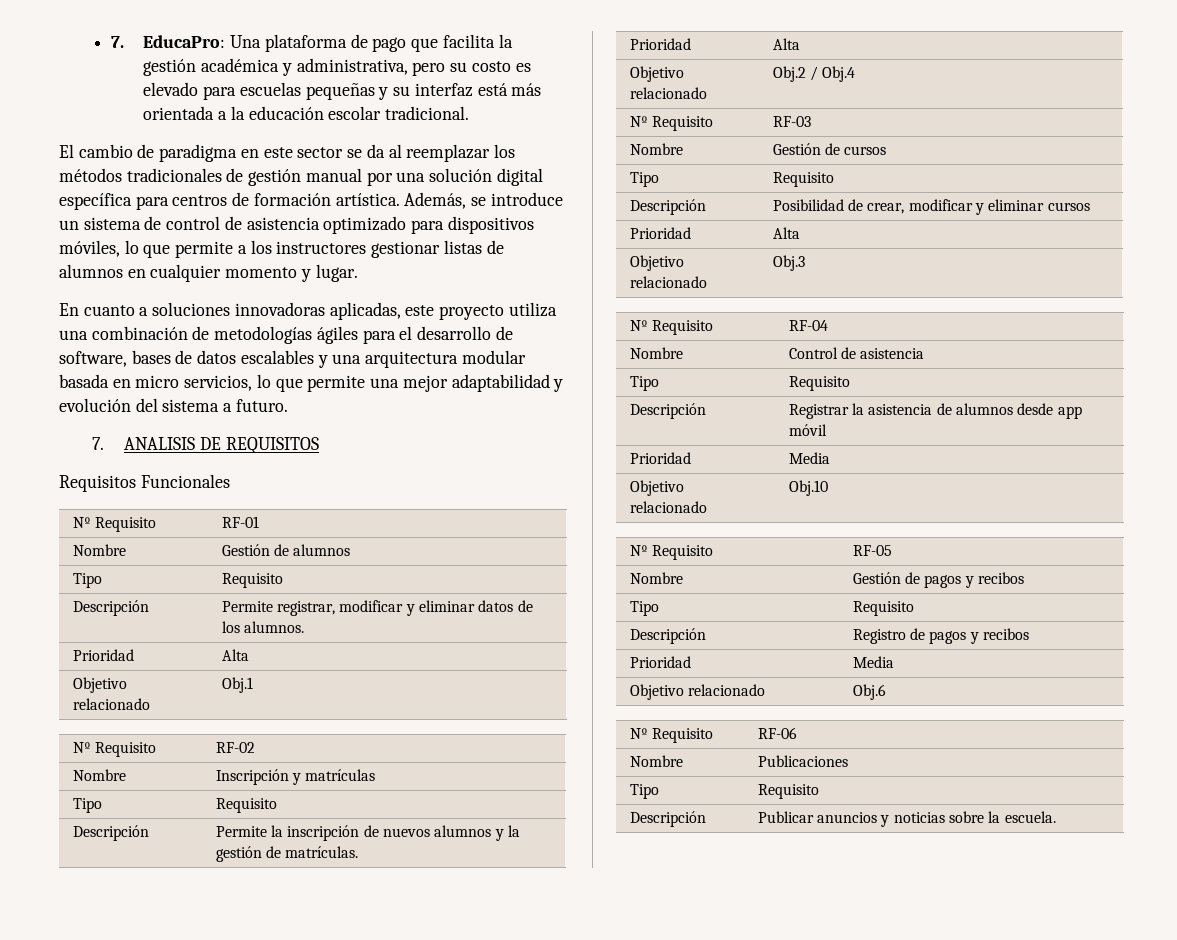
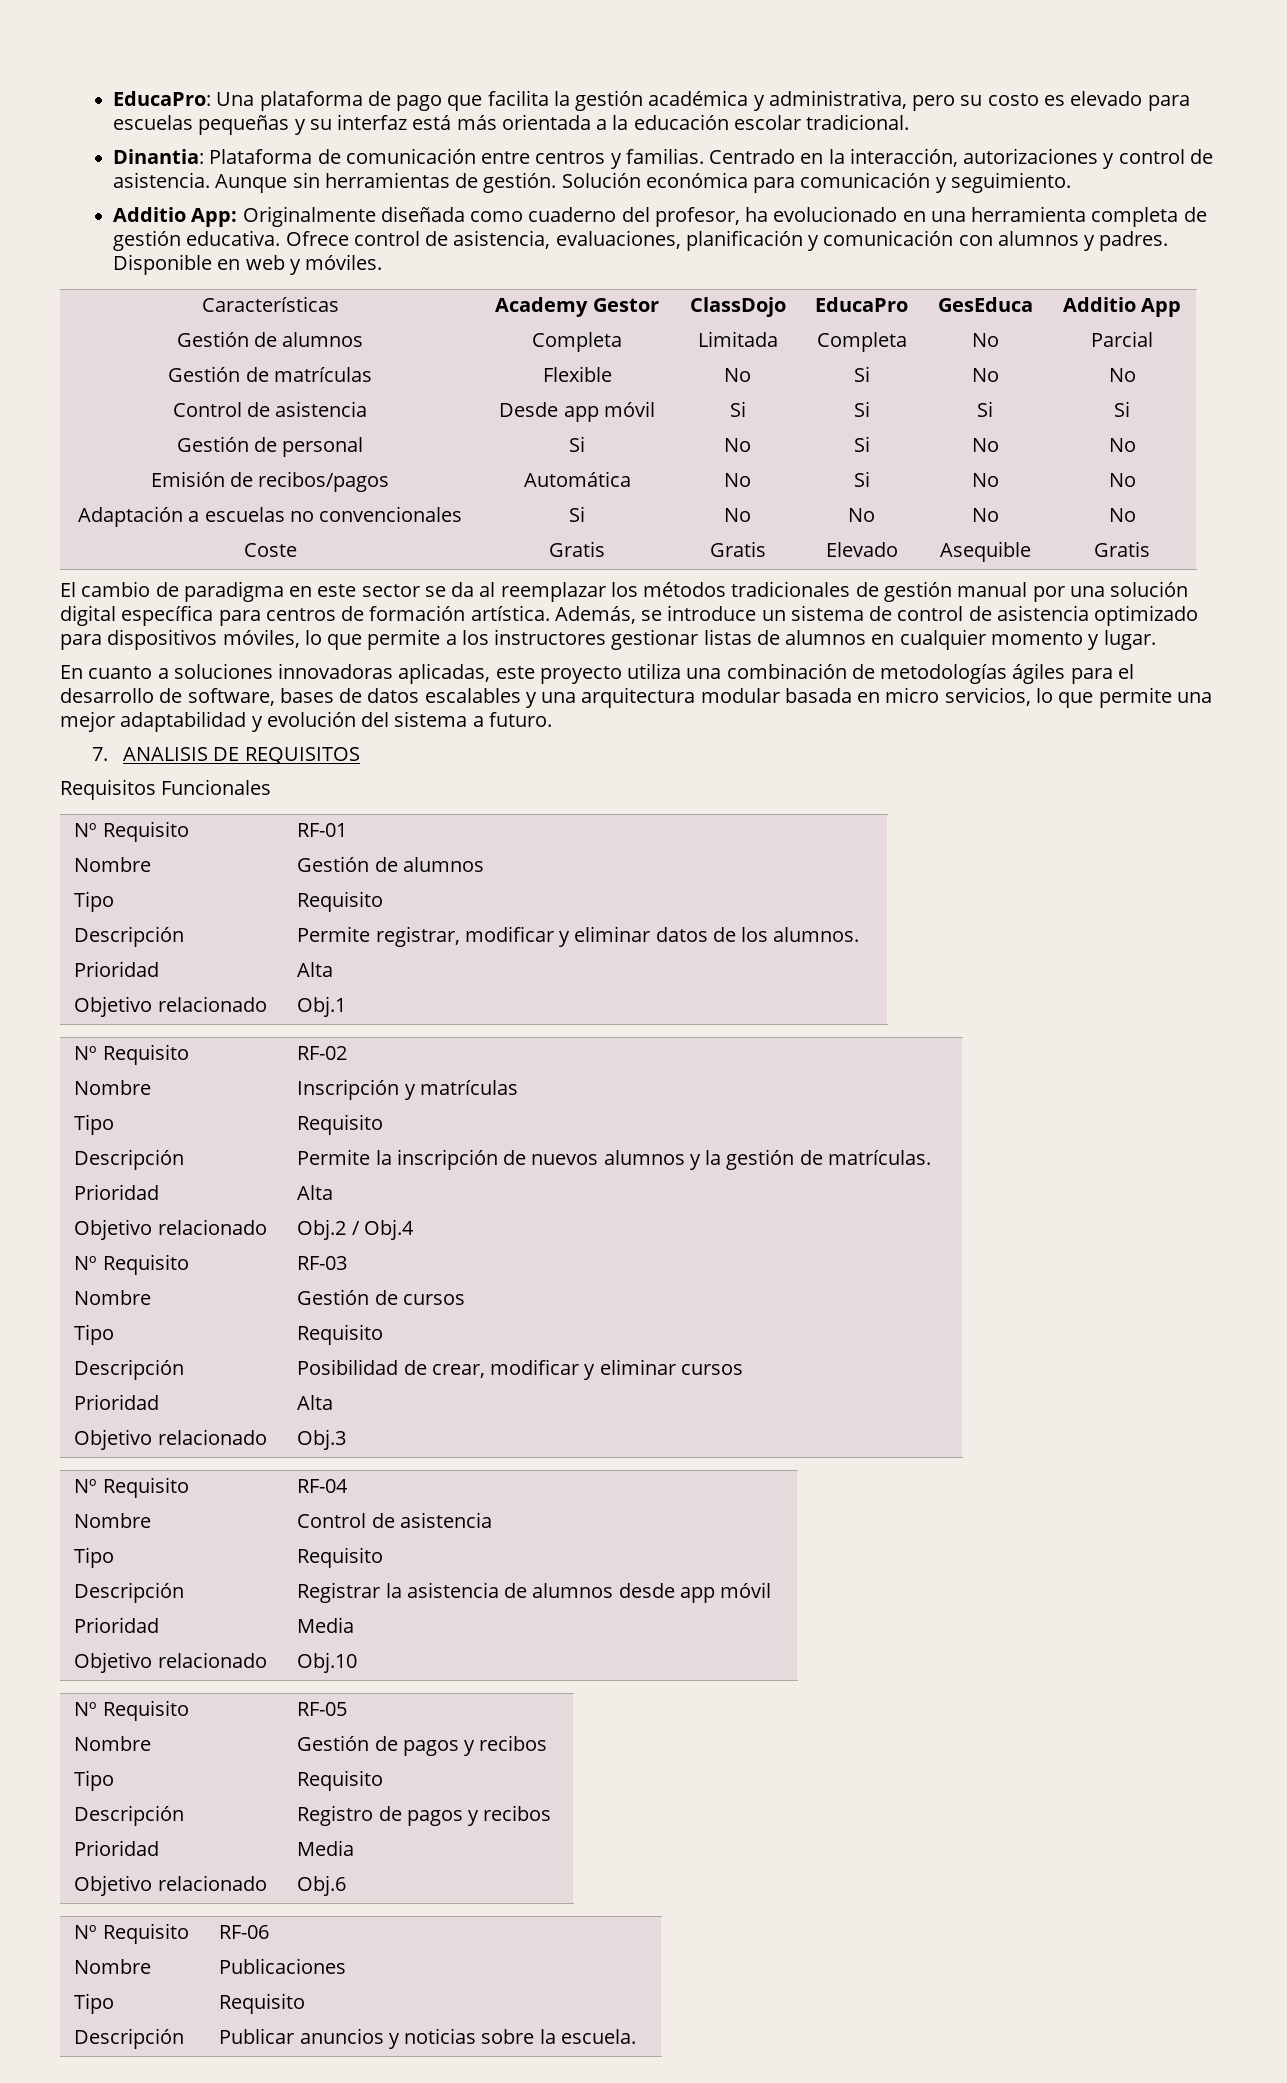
- 7. EducaPro: Una plataforma de pago que facilita la gestión académica y administrativa, pero su costo es elevado para escuelas pequeñas y su interfaz está más orientada a la educación escolar tradicional.
+ EducaPro: Una plataforma de pago que facilita la gestión académica y administrativa, pero su costo es elevado para escuelas pequeñas y su interfaz está más orientada a la educación escolar tradicional.
+ Dinantia: Plataforma de comunicación entre centros y familias. Centrado en la interacción, autorizaciones y control de asistencia. Aunque sin herramientas de gestión. Solución económica para comunicación y seguimiento.
+ Additio App: Originalmente diseñada como cuaderno del profesor, ha evolucionado en una herramienta completa de gestión educativa. Ofrece control de asistencia, evaluaciones, planificación y comunicación con alumnos y padres. Disponible en web y móviles.
+ Características | Academy Gestor | ClassDojo | EducaPro | GesEduca | Additio App
+ Gestión de alumnos | Completa | Limitada | Completa | No | Parcial
+ Gestión de matrículas | Flexible | No | Si | No | No
+ Control de asistencia | Desde app móvil | Si | Si | Si | Si
+ Gestión de personal | Si | No | Si | No | No
+ Emisión de recibos/pagos | Automática | No | Si | No | No
+ Adaptación a escuelas no convencionales | Si | No | No | No | No
+ Coste | Gratis | Gratis | Elevado | Asequible | Gratis

